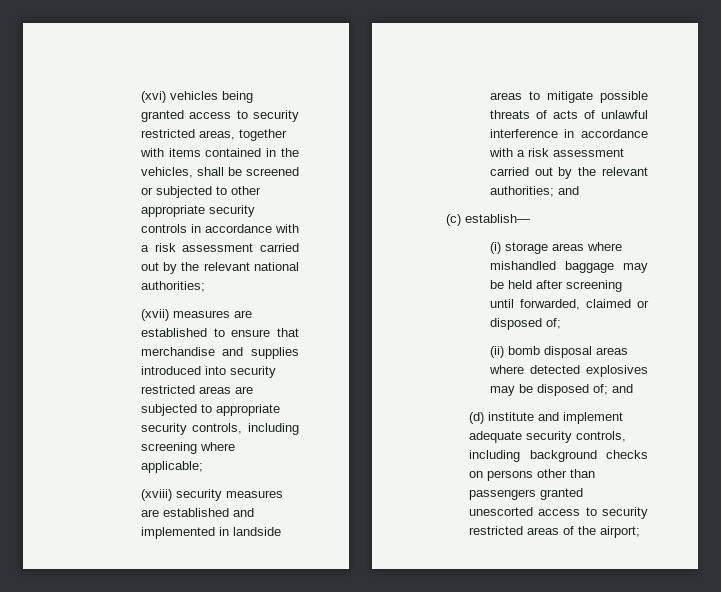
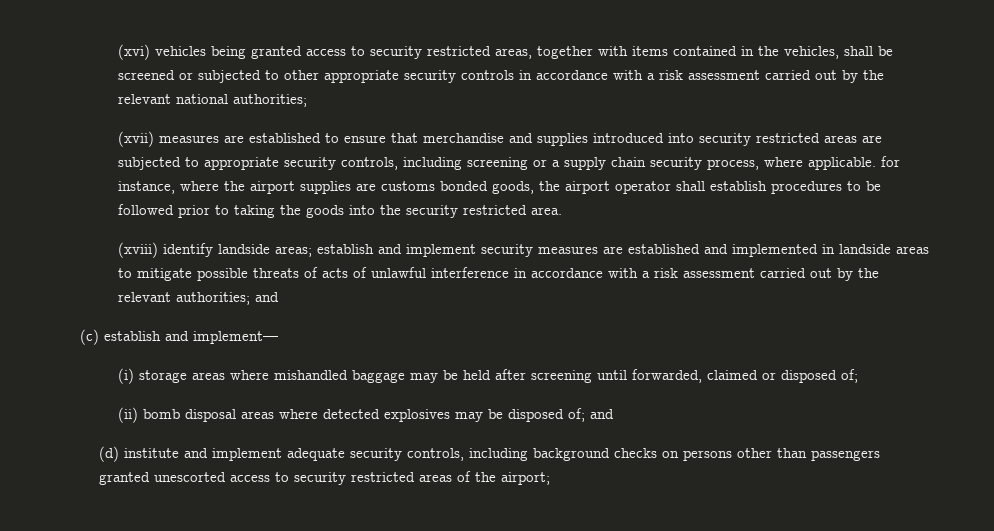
- (xvii) measures are established to ensure that merchandise and supplies introduced into security restricted areas are subjected to appropriate security controls, including screening where applicable;
- (xviii) security measures are established and implemented in landside areas to mitigate possible threats of acts of unlawful interference in accordance with a risk assessment carried out by the relevant authorities; and
+ (xvii) measures are established to ensure that merchandise and supplies introduced into security restricted areas are subjected to appropriate security controls, including screening or a supply chain security process, where applicable. for instance, where the airport supplies are customs bonded goods, the airport operator shall establish procedures to be followed prior to taking the goods into the security restricted area.
+ (xviii) identify landside areas; establish and implement security measures are established and implemented in landside areas to mitigate possible threats of acts of unlawful interference in accordance with a risk assessment carried out by the relevant authorities; and
- (c) establish—
+ (c) establish and implement—

